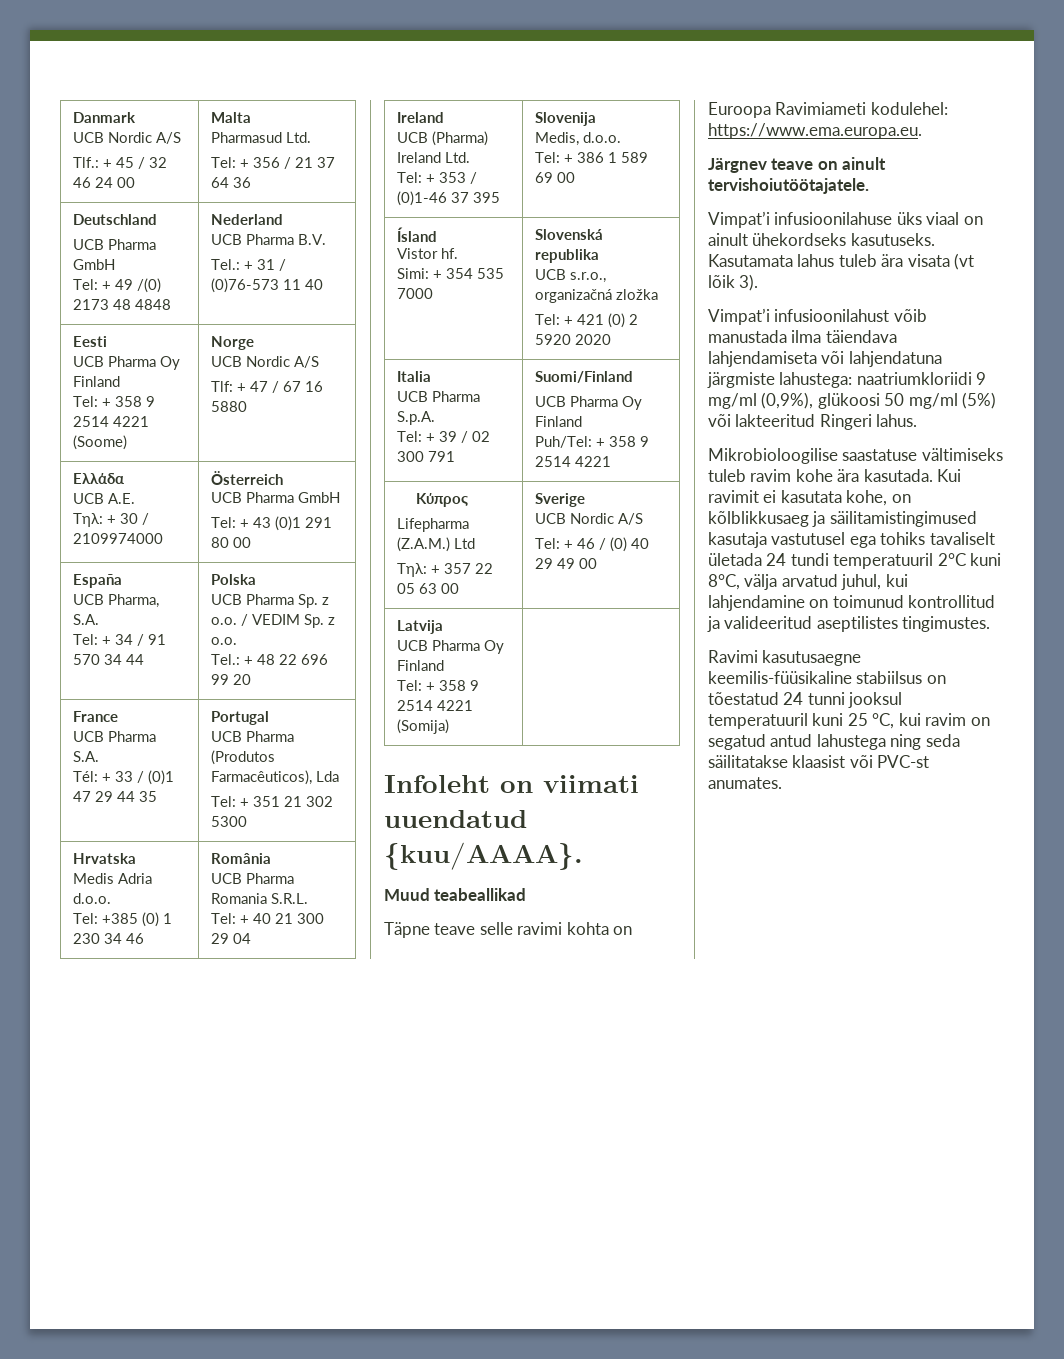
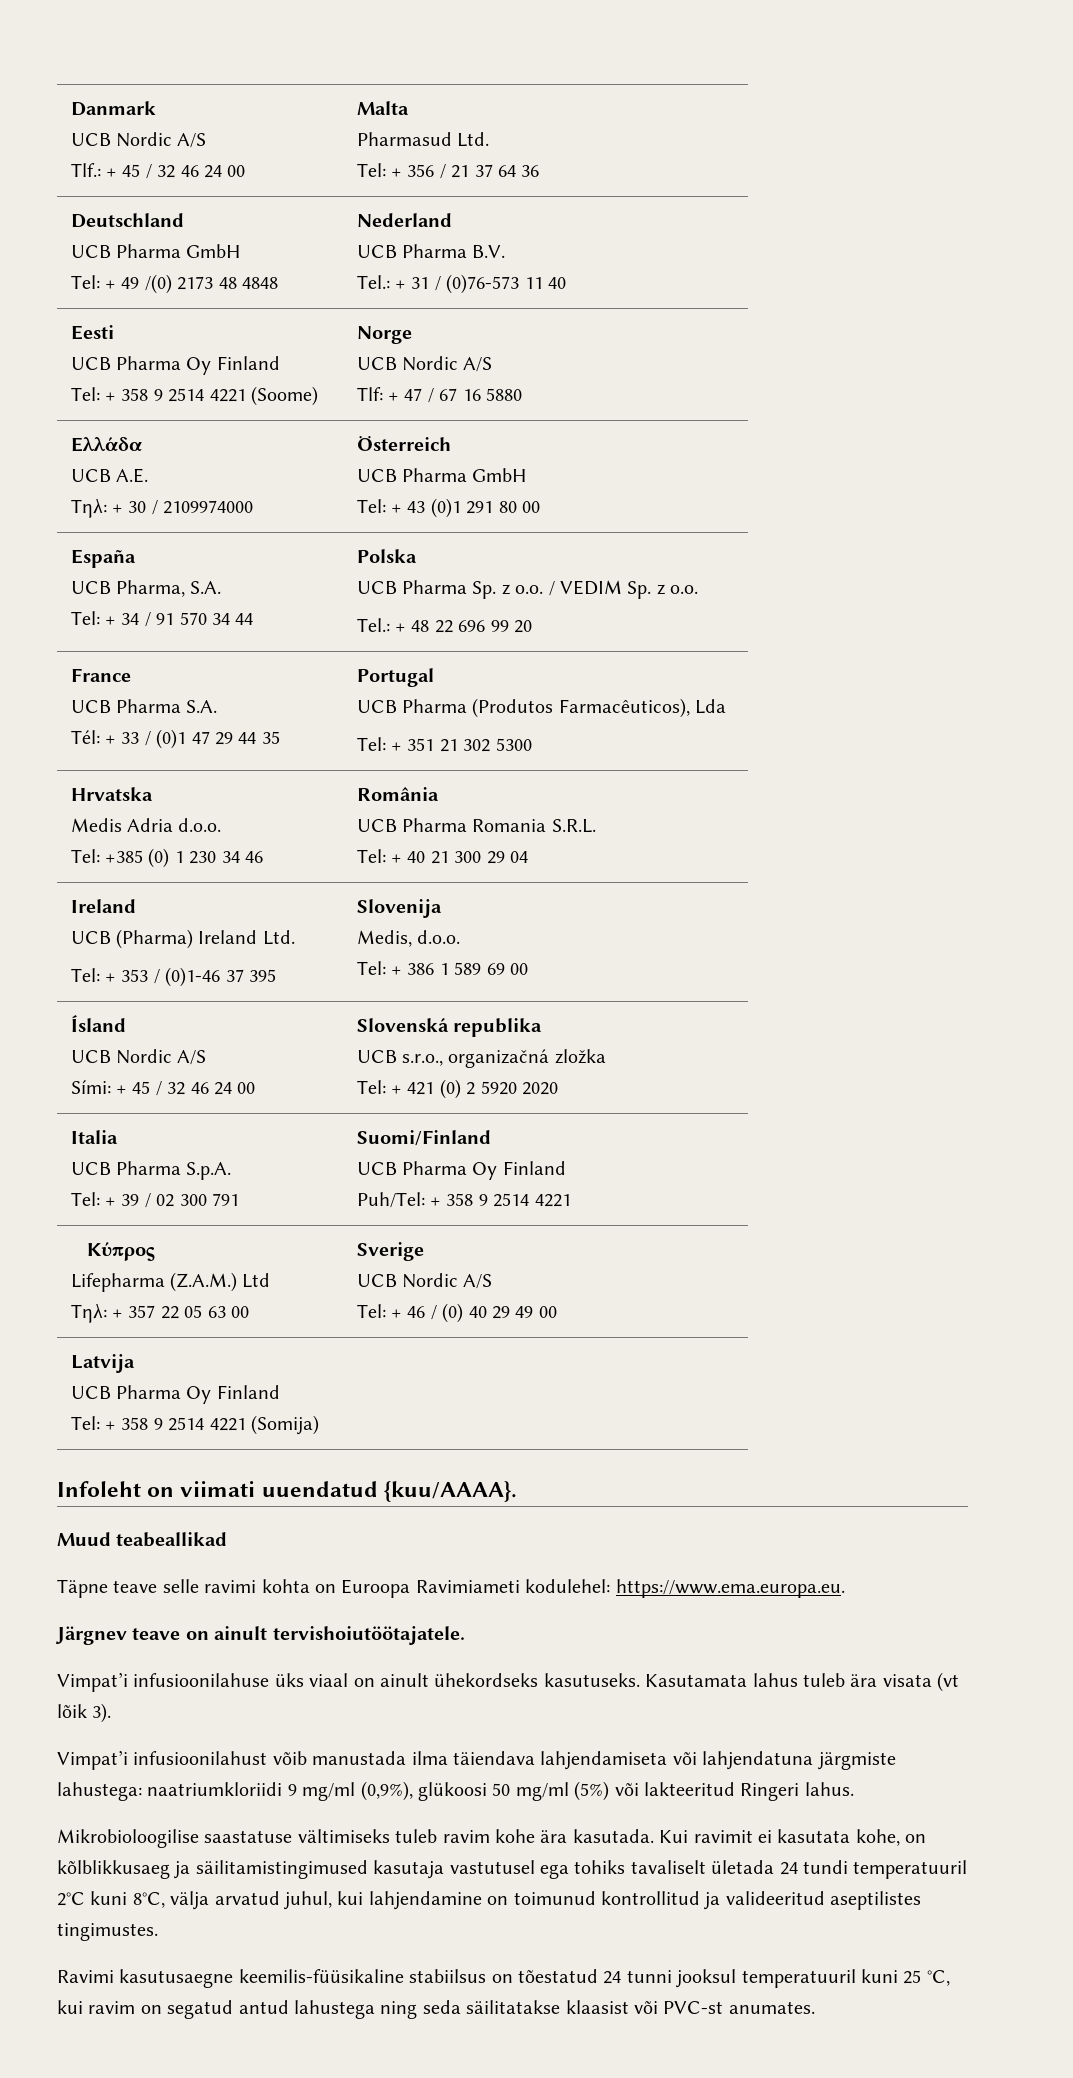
  Ísland
- Vistor hf.
- Simi: + 354 535 7000 | Slovenská republika
+ UCB Nordic A/S
+ Sími: + 45 / 32 46 24 00 | Slovenská republika

